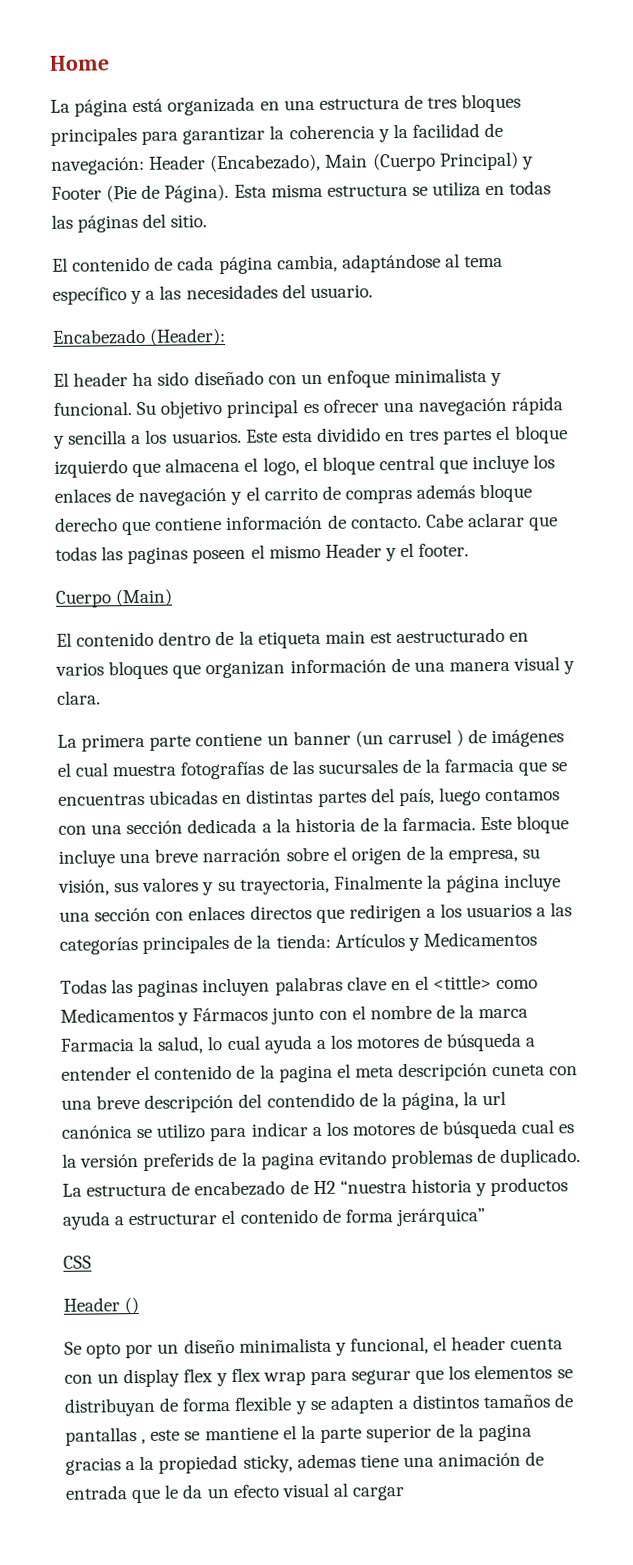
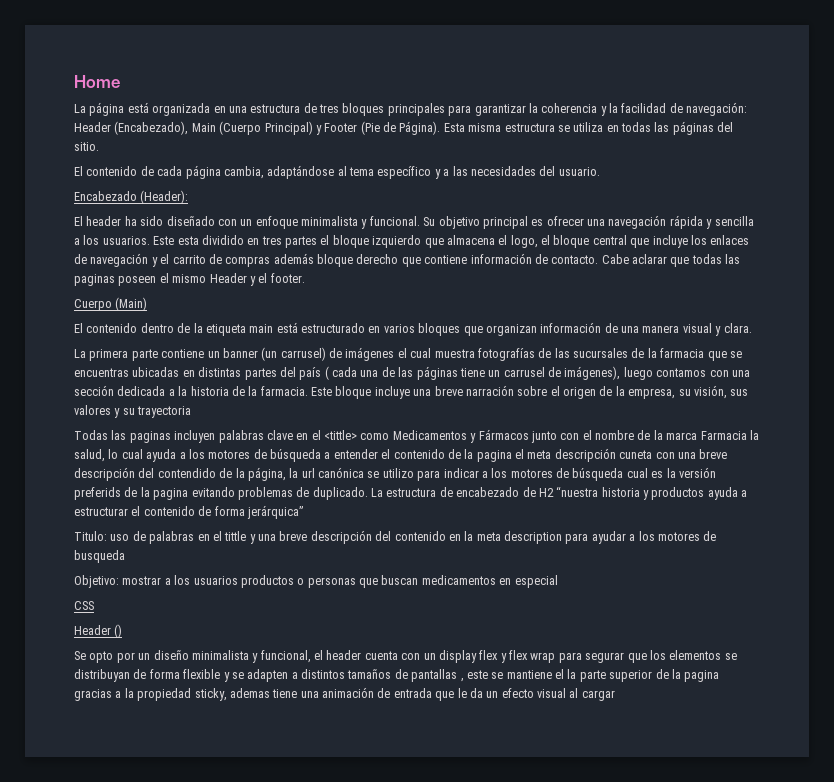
- El contenido dentro de la etiqueta main est aestructurado en varios bloques que organizan información de una manera visual y clara.
+ El contenido dentro de la etiqueta main está estructurado en varios bloques que organizan información de una manera visual y clara.
- La primera parte contiene un banner (un carrusel ) de imágenes el cual muestra fotografías de las sucursales de la farmacia que se encuentras ubicadas en distintas partes del país, luego contamos con una sección dedicada a la historia de la farmacia.
+ La primera parte contiene un banner (un carrusel) de imágenes el cual muestra fotografías de las sucursales de la farmacia que se encuentras ubicadas en distintas partes del país ( cada una de las páginas tiene un carrusel de imágenes), luego contamos con una sección dedicada a la historia de la farmacia.
- Este bloque incluye una breve narración sobre el origen de la empresa, su visión, sus valores y su trayectoria, Finalmente la página incluye una sección con enlaces directos que redirigen a los usuarios a las categorías principales de la tienda: Artículos y Medicamentos
+ Este bloque incluye una breve narración sobre el origen de la empresa, su visión, sus valores y su trayectoria
+ Titulo: uso de palabras en el tittle y una breve descripción del contenido en la meta description para ayudar a los motores de busqueda
+ Objetivo: mostrar a los usuarios productos o personas que buscan medicamentos en especial

